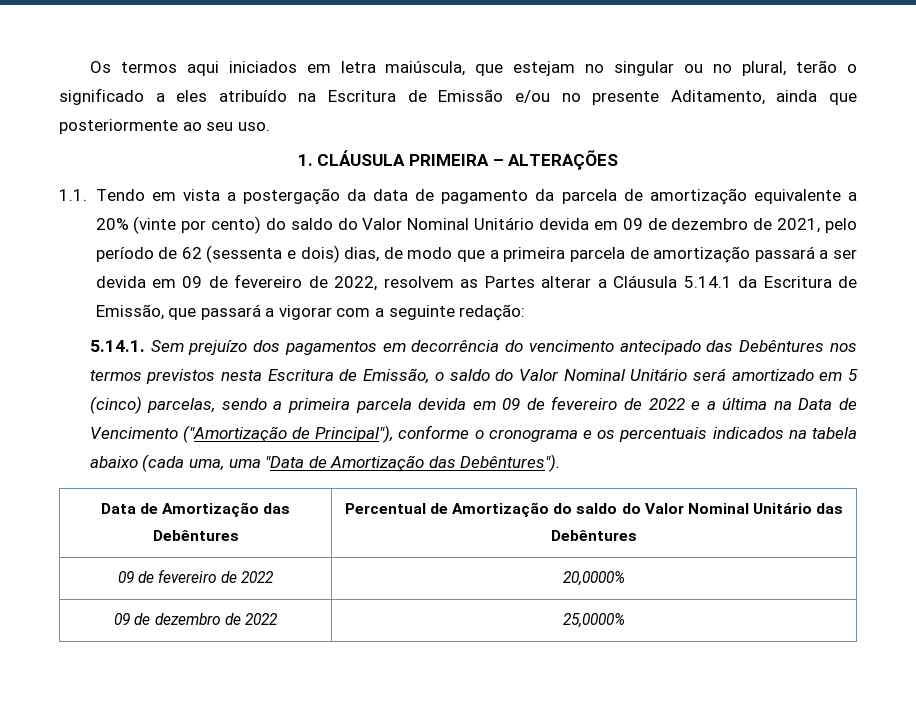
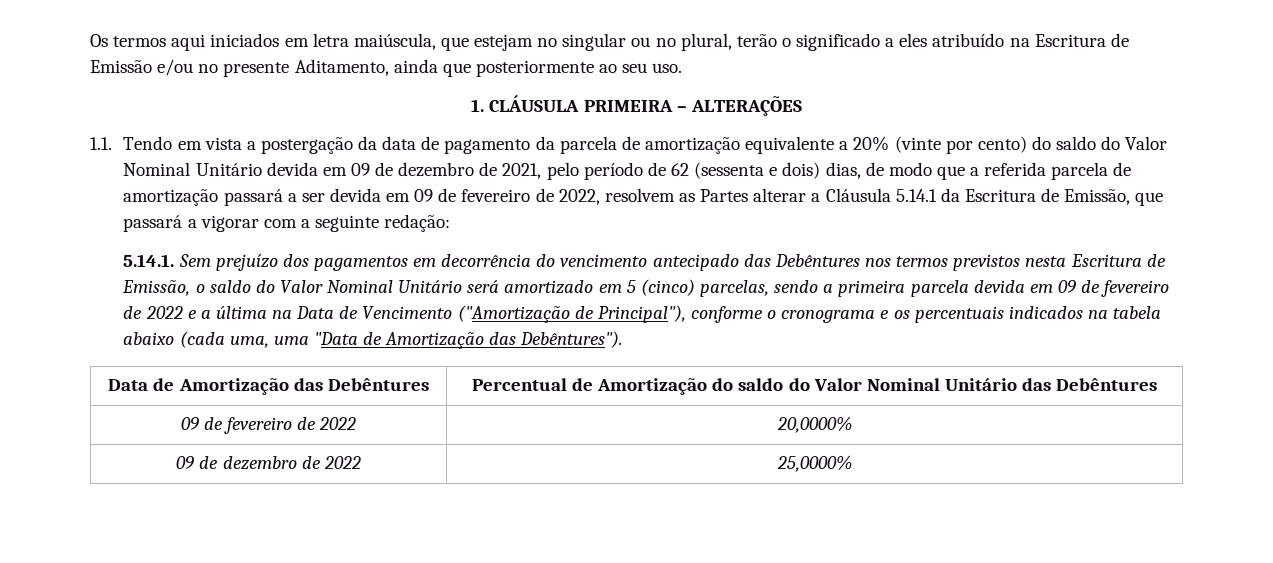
- 1.1. Tendo em vista a postergação da data de pagamento da parcela de amortização equivalente a 20% (vinte por cento) do saldo do Valor Nominal Unitário devida em 09 de dezembro de 2021, pelo período de 62 (sessenta e dois) dias, de modo que a primeira parcela de amortização passará a ser devida em 09 de fevereiro de 2022, resolvem as Partes alterar a Cláusula 5.14.1 da Escritura de Emissão, que passará a vigorar com a seguinte redação:
+ 1.1. Tendo em vista a postergação da data de pagamento da parcela de amortização equivalente a 20% (vinte por cento) do saldo do Valor Nominal Unitário devida em 09 de dezembro de 2021, pelo período de 62 (sessenta e dois) dias, de modo que a referida parcela de amortização passará a ser devida em 09 de fevereiro de 2022, resolvem as Partes alterar a Cláusula 5.14.1 da Escritura de Emissão, que passará a vigorar com a seguinte redação:

